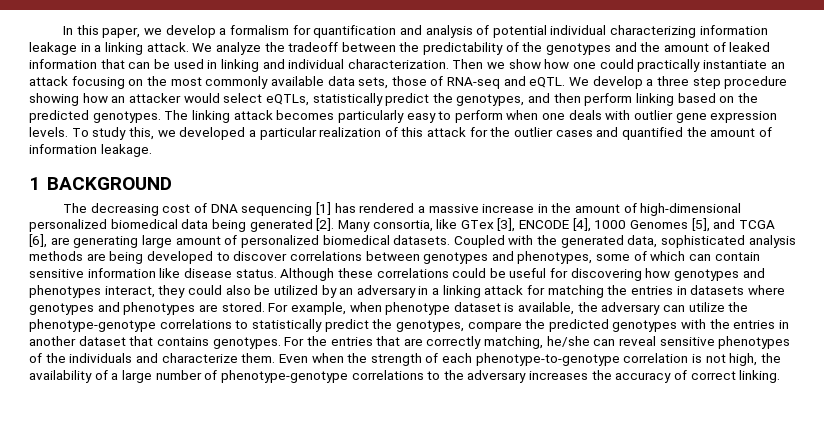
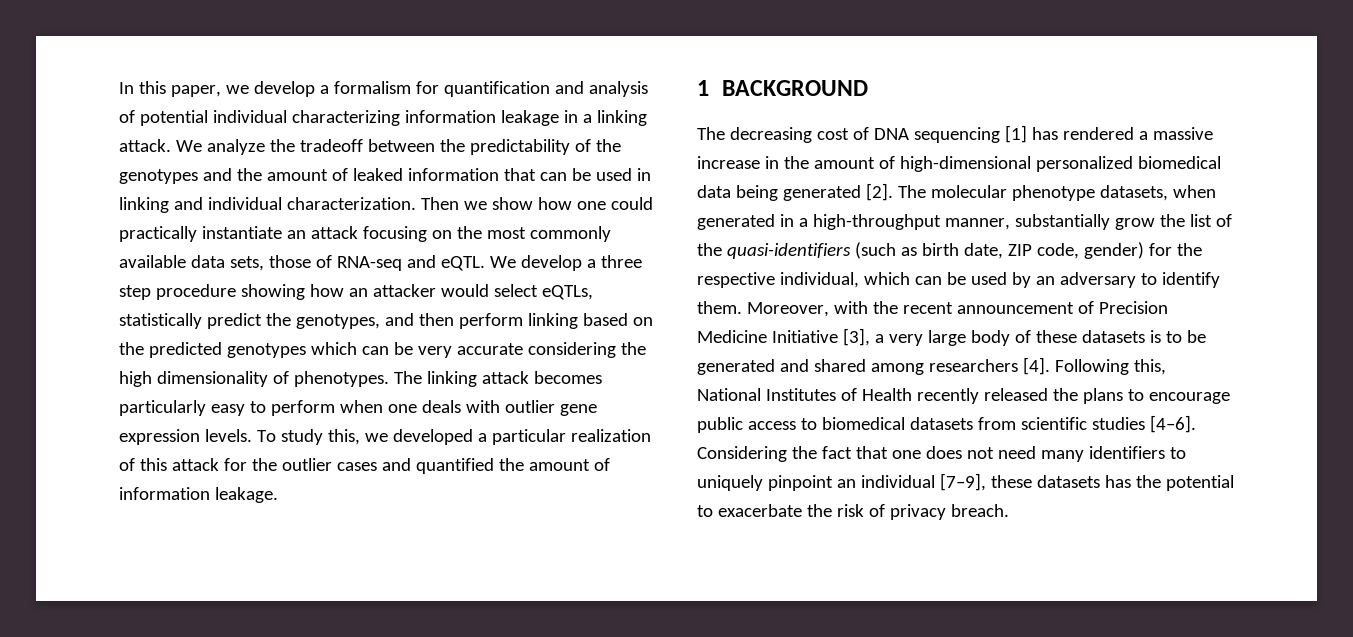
- We develop a three step procedure showing how an attacker would select eQTLs, statistically predict the genotypes, and then perform linking based on the predicted genotypes.
+ We develop a three step procedure showing how an attacker would select eQTLs, statistically predict the genotypes, and then perform linking based on the predicted genotypes which can be very accurate considering the high dimensionality of phenotypes.
- Many consortia, like GTex [3], ENCODE [4], 1000 Genomes [5], and TCGA [6], are generating large amount of personalized biomedical datasets. Coupled with the generated data, sophisticated analysis methods are being developed to discover correlations between genotypes and phenotypes, some of which can contain sensitive information like disease status. Although these correlations could be useful for discovering how genotypes and phenotypes interact, they could also be utilized by an adversary in a linking attack for matching the entries in datasets where genotypes and phenotypes are stored. For example, when phenotype dataset is available, the adversary can utilize the phenotype-genotype correlations to statistically predict the genotypes, compare the predicted genotypes with the entries in another dataset that contains genotypes. For the entries that are correctly matching, he/she can reveal sensitive phenotypes of the individuals and characterize them. Even when the strength of each phenotype-to-genotype correlation is not high, the availability of a large number of phenotype-genotype correlations to the adversary increases the accuracy of correct linking.
+ The molecular phenotype datasets, when generated in a high-throughput manner, substantially grow the list of the quasi-identifiers (such as birth date, ZIP code, gender) for the respective individual, which can be used by an adversary to identify them. Moreover, with the recent announcement of Precision Medicine Initiative [3], a very large body of these datasets is to be generated and shared among researchers [4]. Following this, National Institutes of Health recently released the plans to encourage public access to biomedical datasets from scientific studies [4–6]. Considering the fact that one does not need many identifiers to uniquely pinpoint an individual [7–9], these datasets has the potential to exacerbate the risk of privacy breach.

